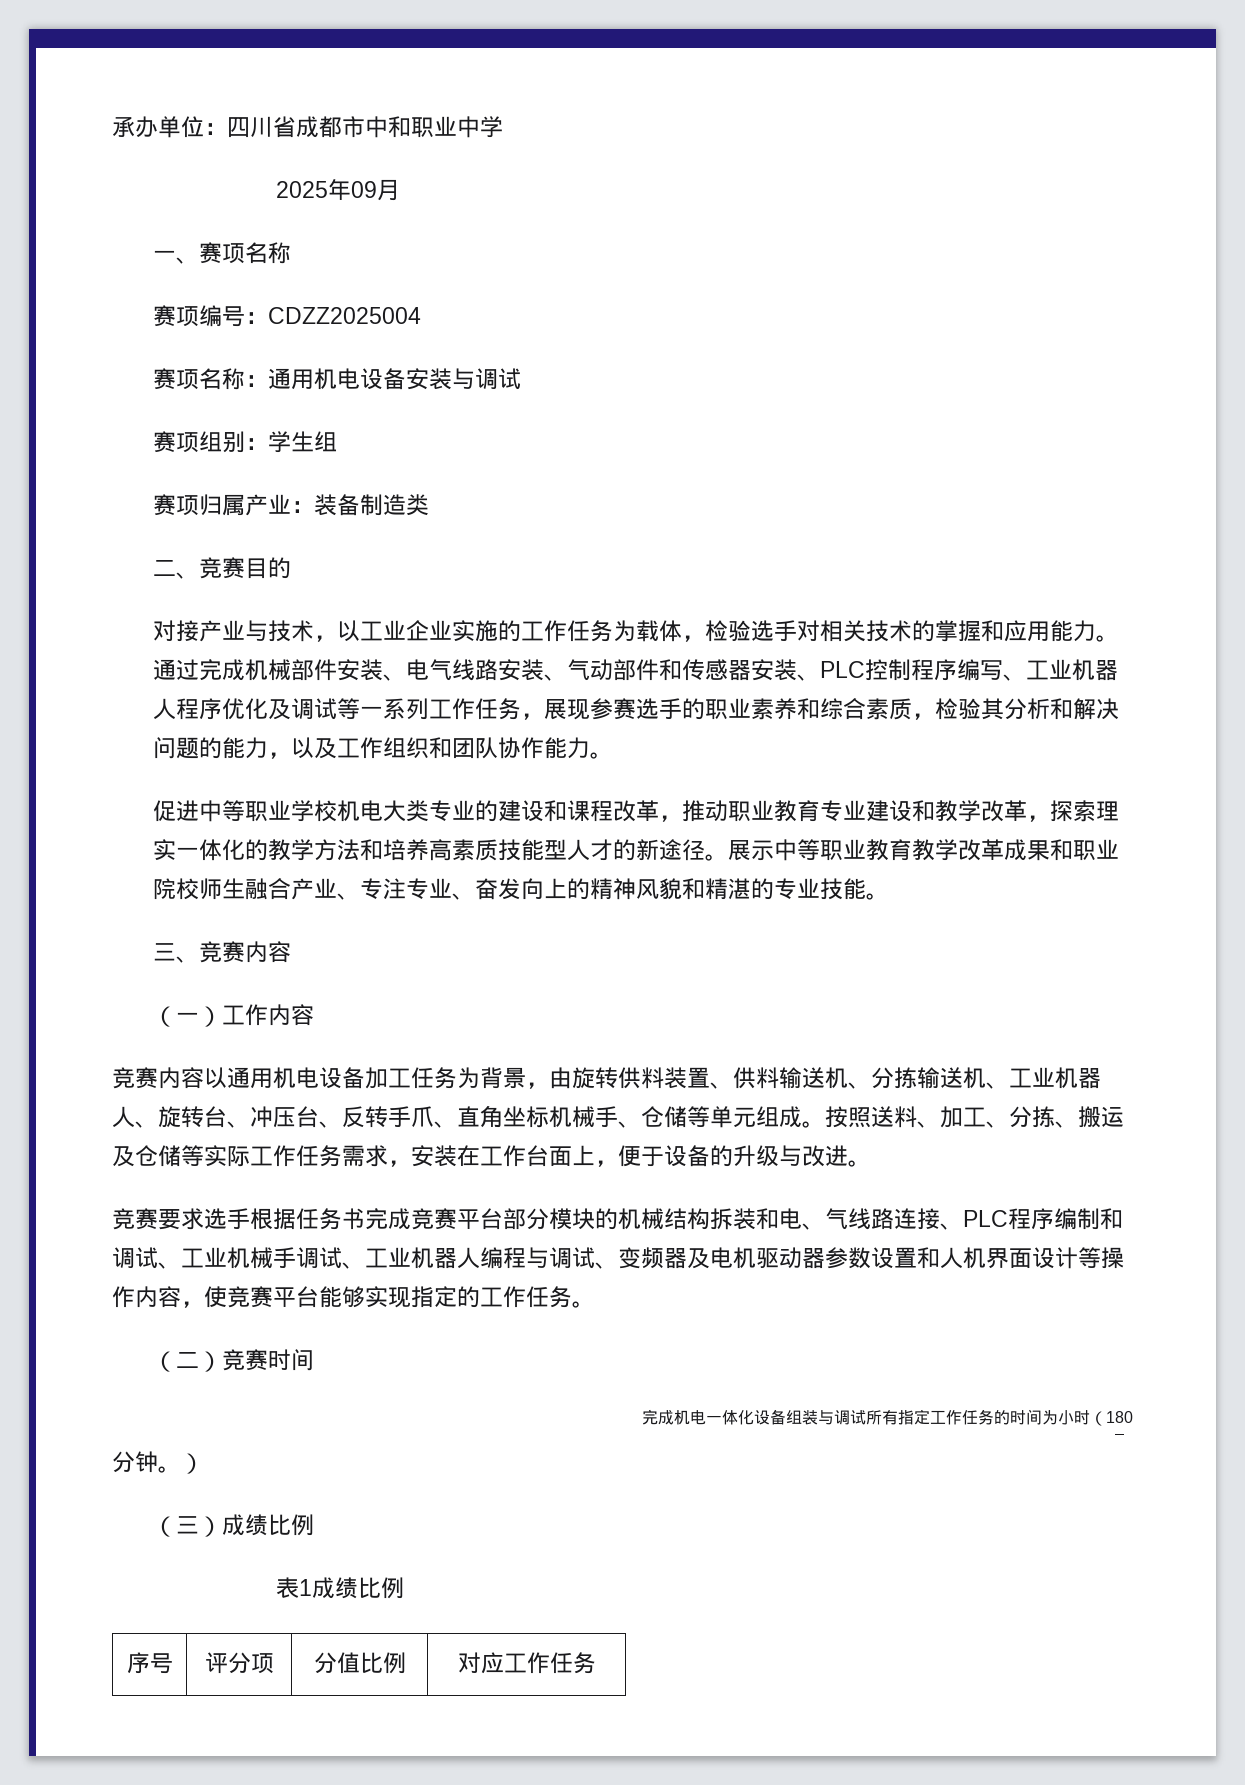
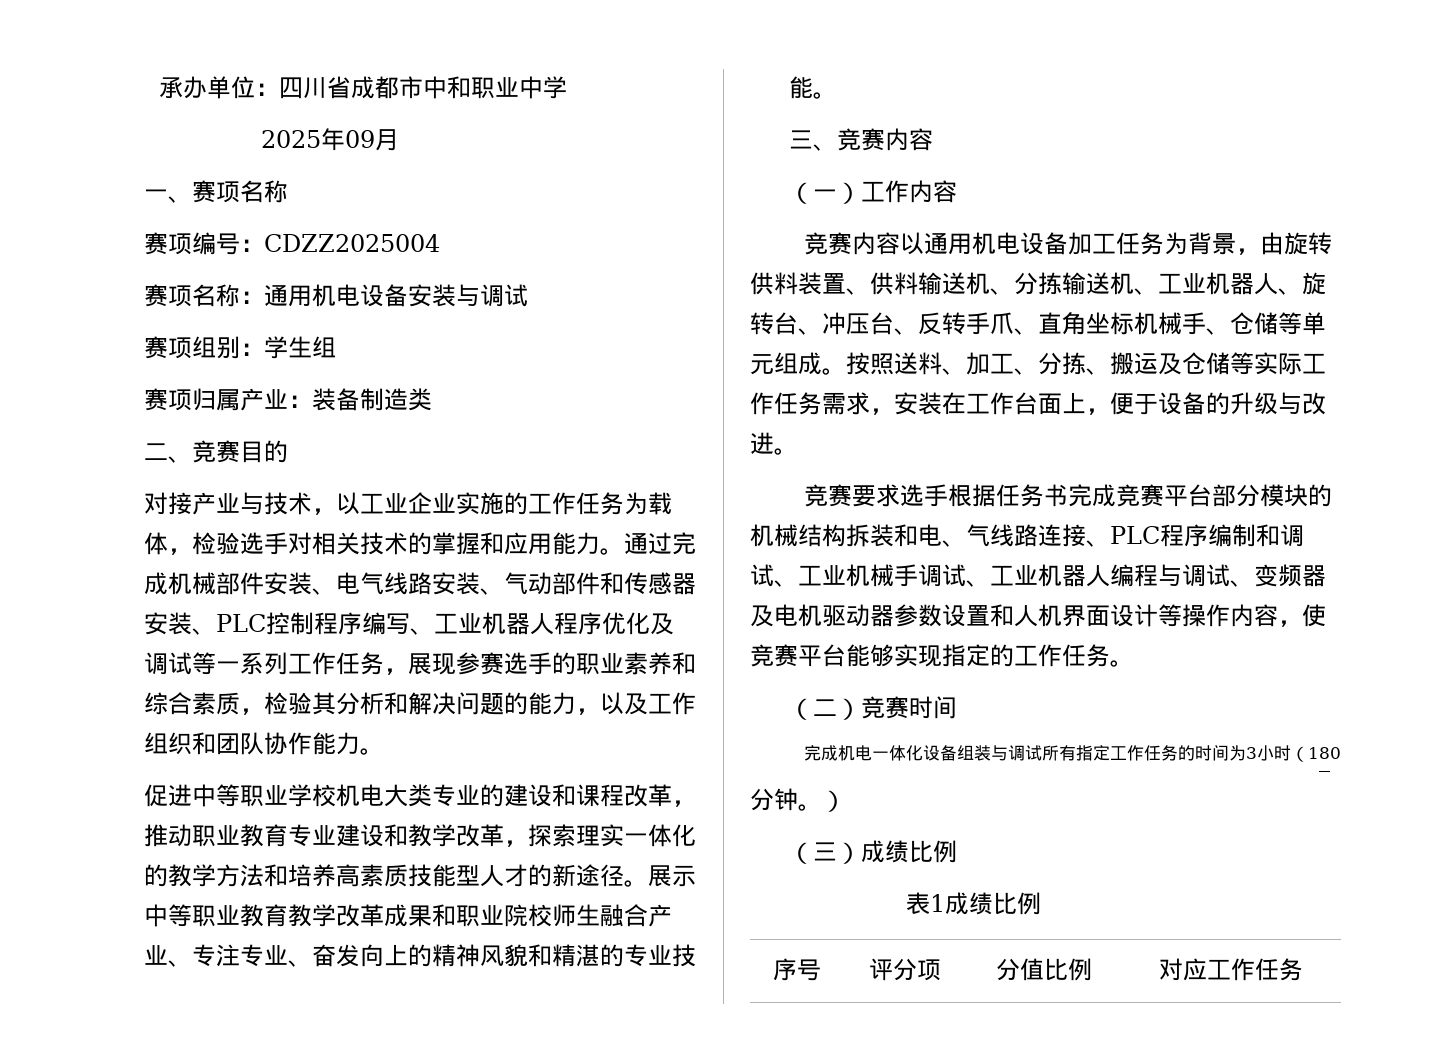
- 完成机电一体化设备组装与调试所有指定工作任务的时间为小时（180
+ 完成机电一体化设备组装与调试所有指定工作任务的时间为3小时（180

